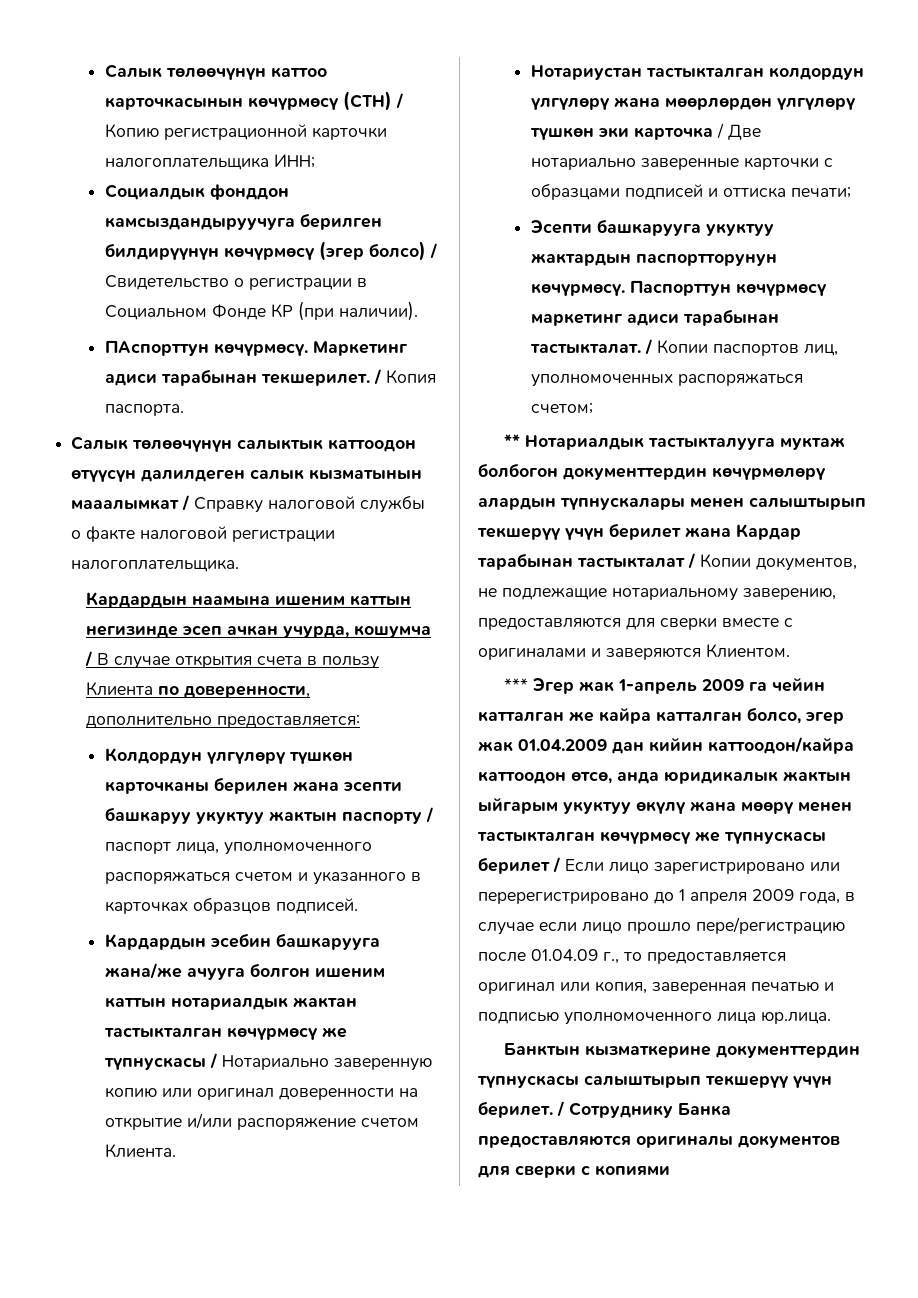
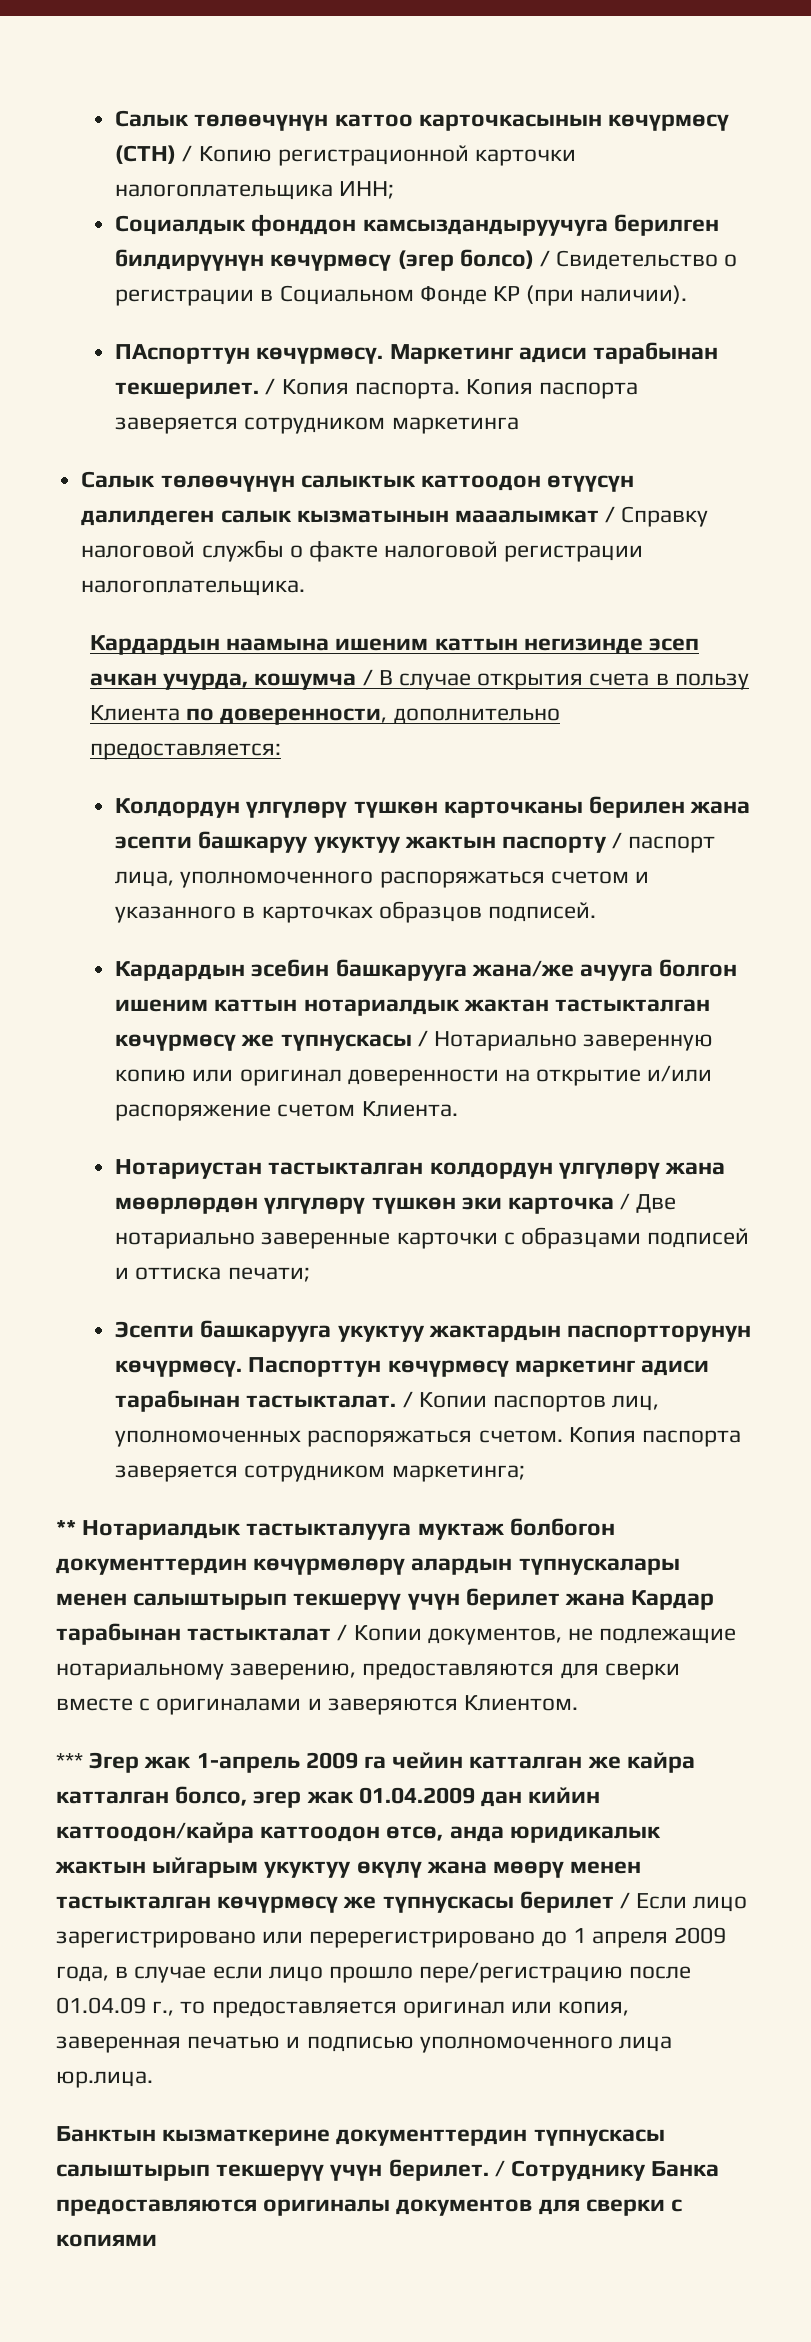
+ Копия паспорта заверяется сотрудником маркетинга
- / Копии паспортов лиц, уполномоченных распоряжаться счетом;
+ / Копии паспортов лиц, уполномоченных распоряжаться счетом. Копия паспорта заверяется сотрудником маркетинга;

